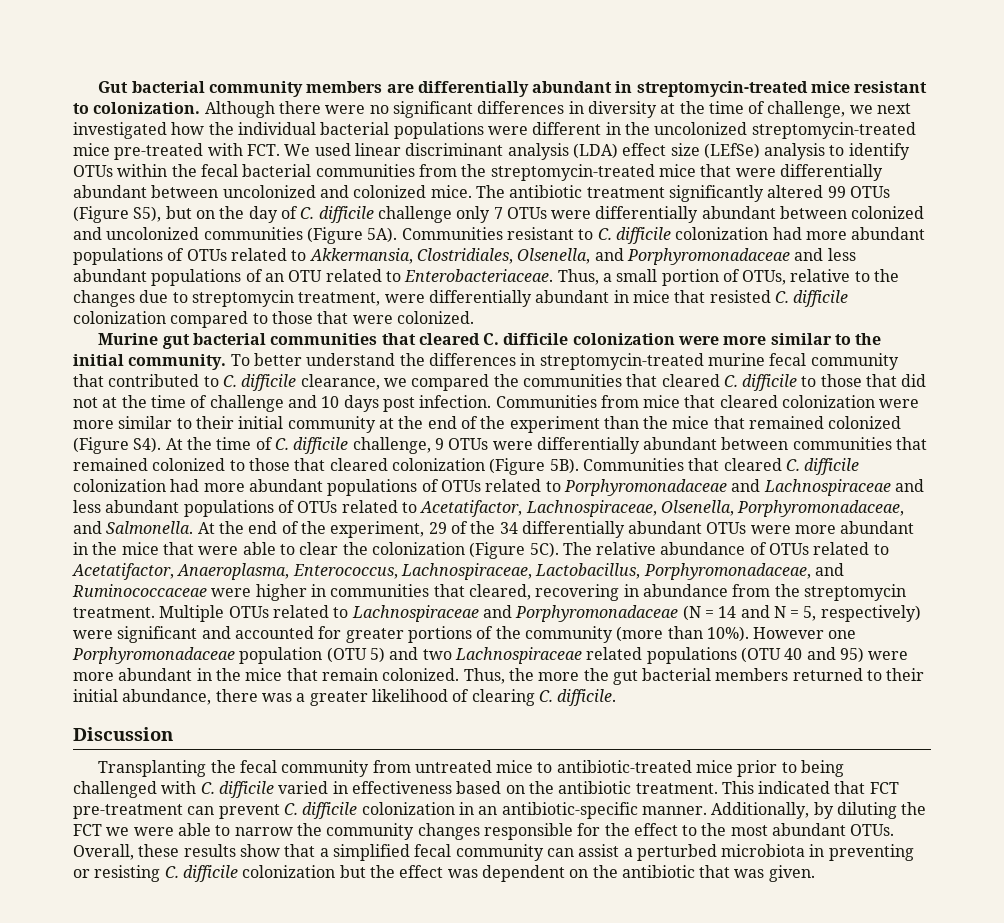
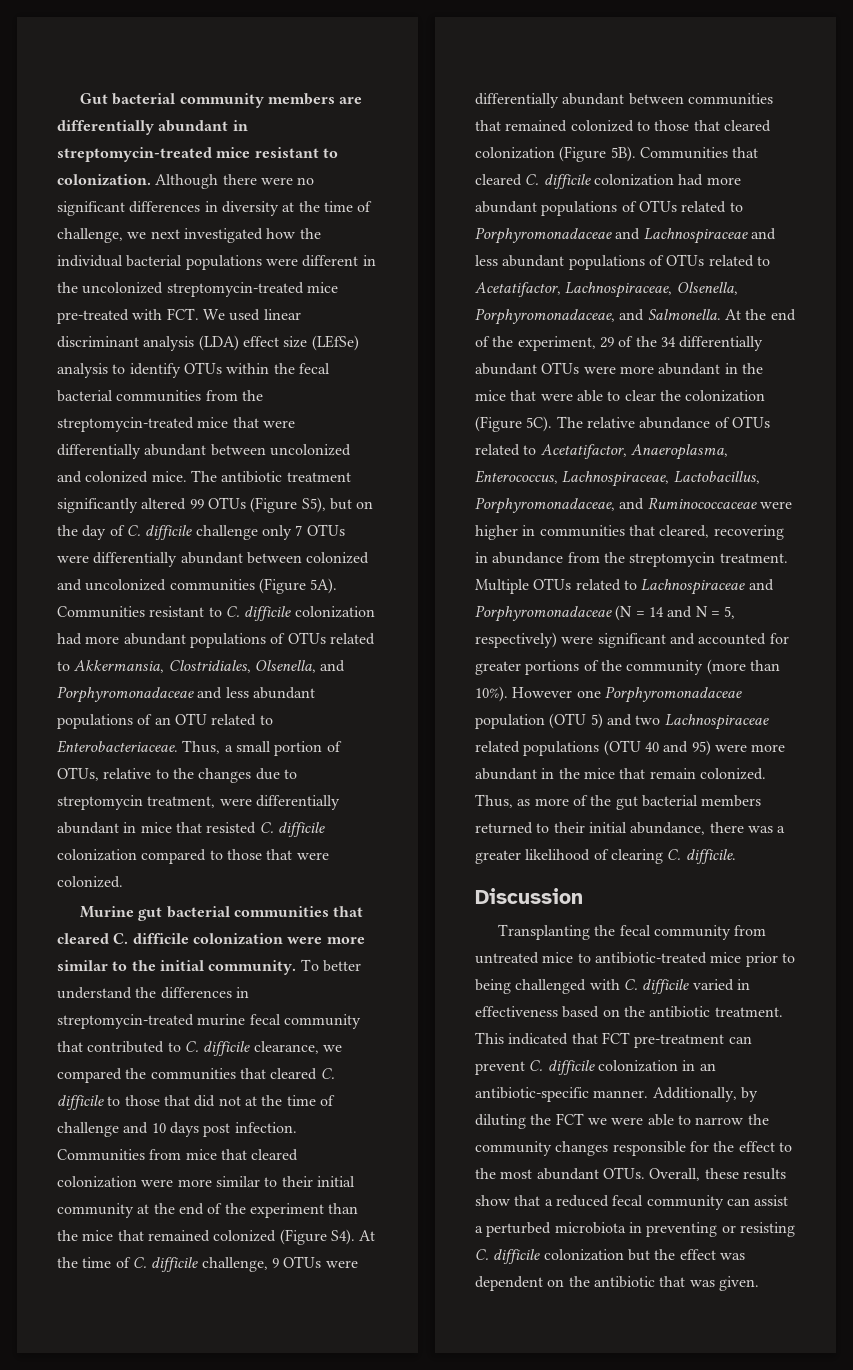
- Thus, the more the gut bacterial members returned to their initial abundance, there was a greater likelihood of clearing C. difficile.
+ Thus, as more of the gut bacterial members returned to their initial abundance, there was a greater likelihood of clearing C. difficile.
- Overall, these results show that a simplified fecal community can assist a perturbed microbiota in preventing or resisting C. difficile colonization but the effect was dependent on the antibiotic that was given.
+ Overall, these results show that a reduced fecal community can assist a perturbed microbiota in preventing or resisting C. difficile colonization but the effect was dependent on the antibiotic that was given.

